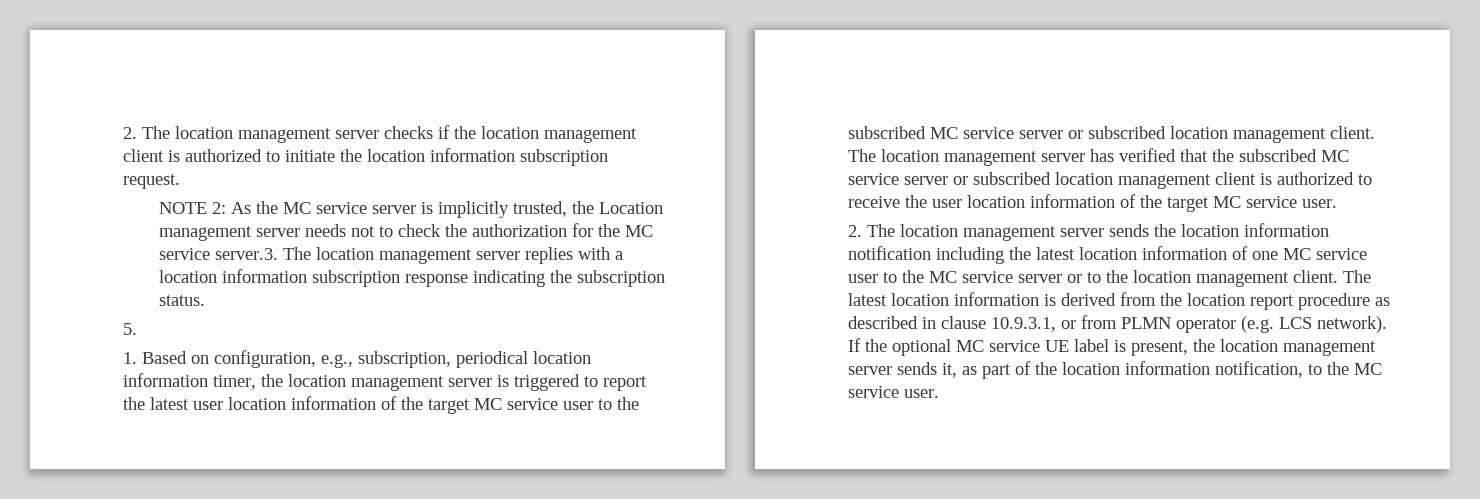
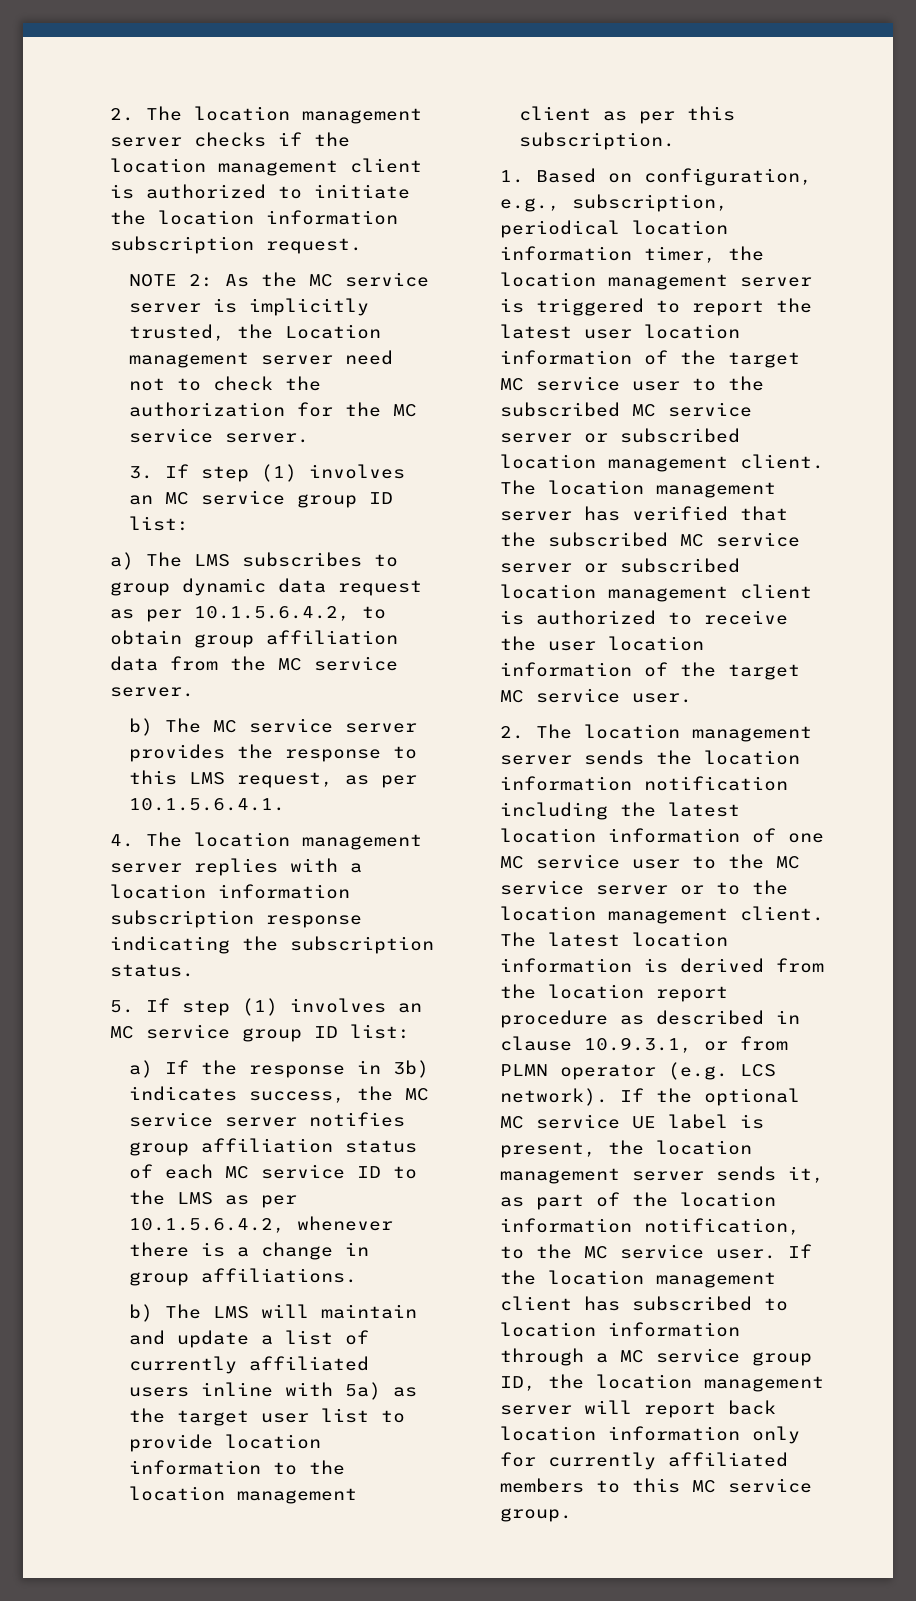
- NOTE 2: As the MC service server is implicitly trusted, the Location management server needs not to check the authorization for the MC service server.3. The location management server replies with a location information subscription response indicating the subscription status.
+ NOTE 2: As the MC service server is implicitly trusted, the Location management server need not to check the authorization for the MC service server.
+ 3. If step (1) involves an MC service group ID list:
+ a) The LMS subscribes to group dynamic data request as per 10.1.5.6.4.2, to obtain group affiliation data from the MC service server.
+ b) The MC service server provides the response to this LMS request, as per 10.1.5.6.4.1.
+ 4. The location management server replies with a location information subscription response indicating the subscription status.
- 5.
+ 5. If step (1) involves an MC service group ID list:
+ a) If the response in 3b) indicates success, the MC service server notifies group affiliation status of each MC service ID to the LMS as per 10.1.5.6.4.2, whenever there is a change in group affiliations.
+ b) The LMS will maintain and update a list of currently affiliated users inline with 5a) as the target user list to provide location information to the location management client as per this subscription.
+ If the location management client has subscribed to location information through a MC service group ID, the location management server will report back location information only for currently affiliated members to this MC service group.

